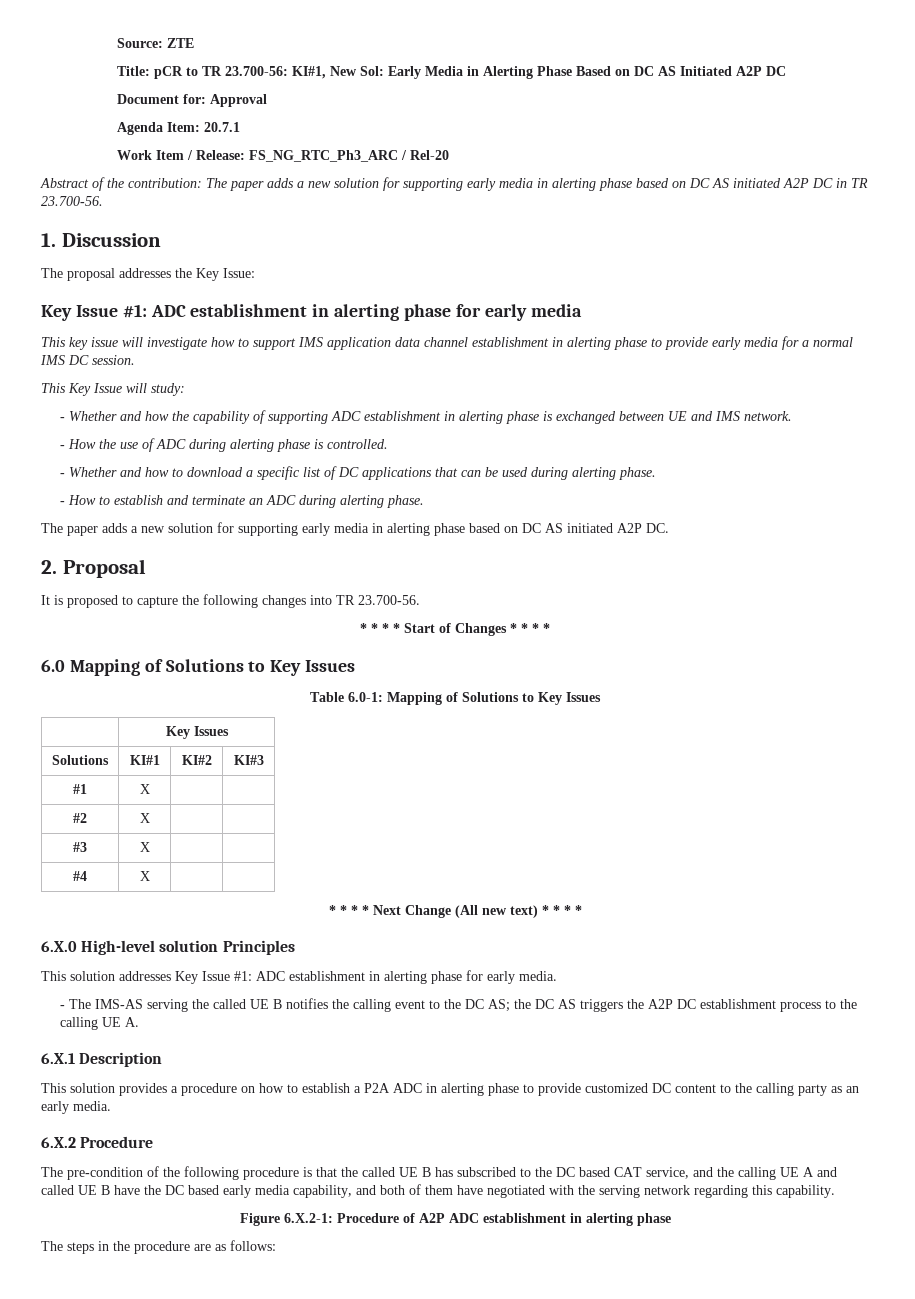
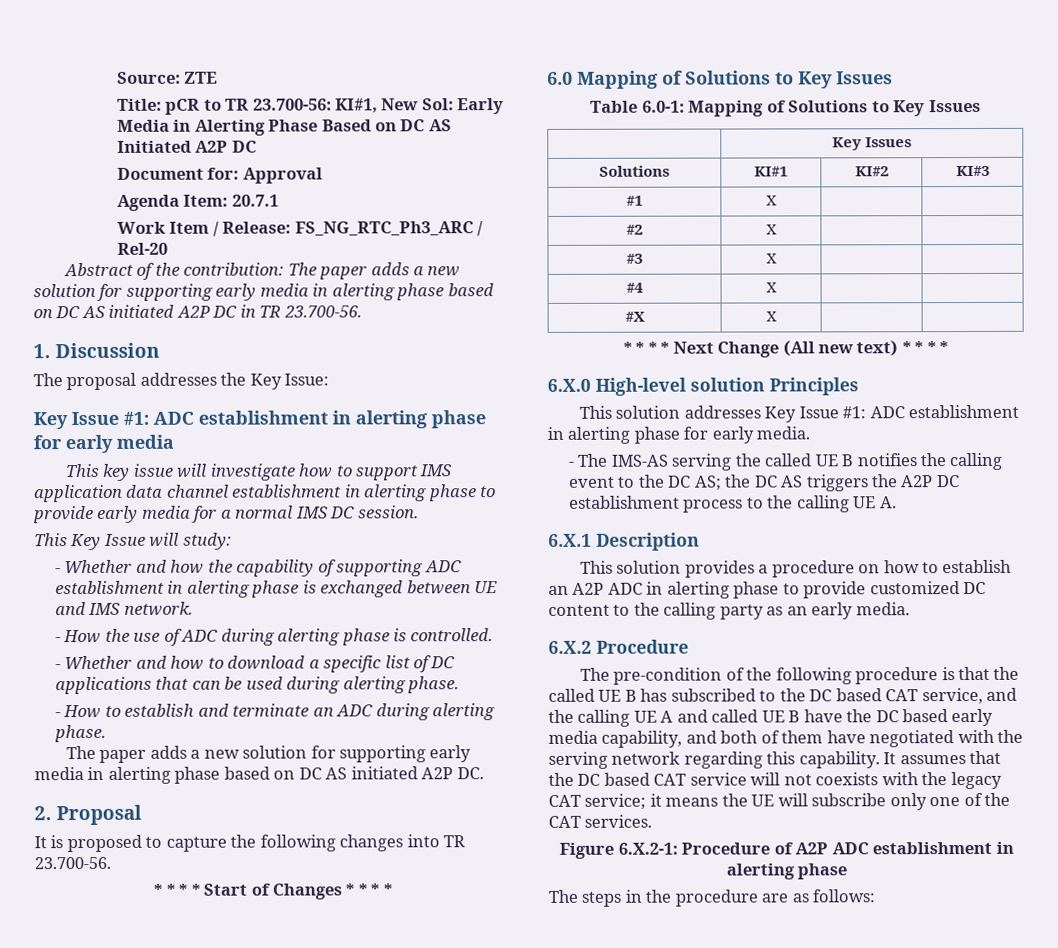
+ #X | X | |
- This solution provides a procedure on how to establish a P2A ADC in alerting phase to provide customized DC content to the calling party as an early media.
+ This solution provides a procedure on how to establish an A2P ADC in alerting phase to provide customized DC content to the calling party as an early media.
+ It assumes that the DC based CAT service will not coexists with the legacy CAT service; it means the UE will subscribe only one of the CAT services.

